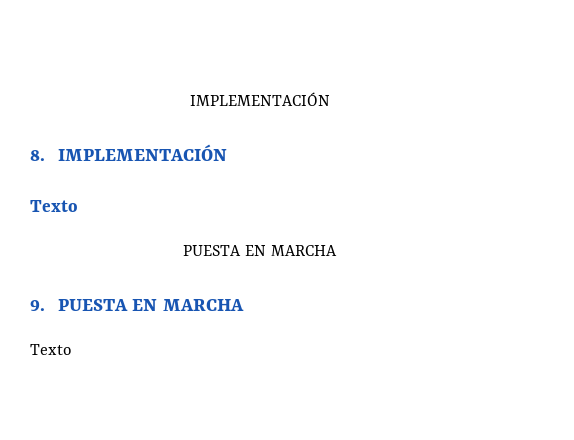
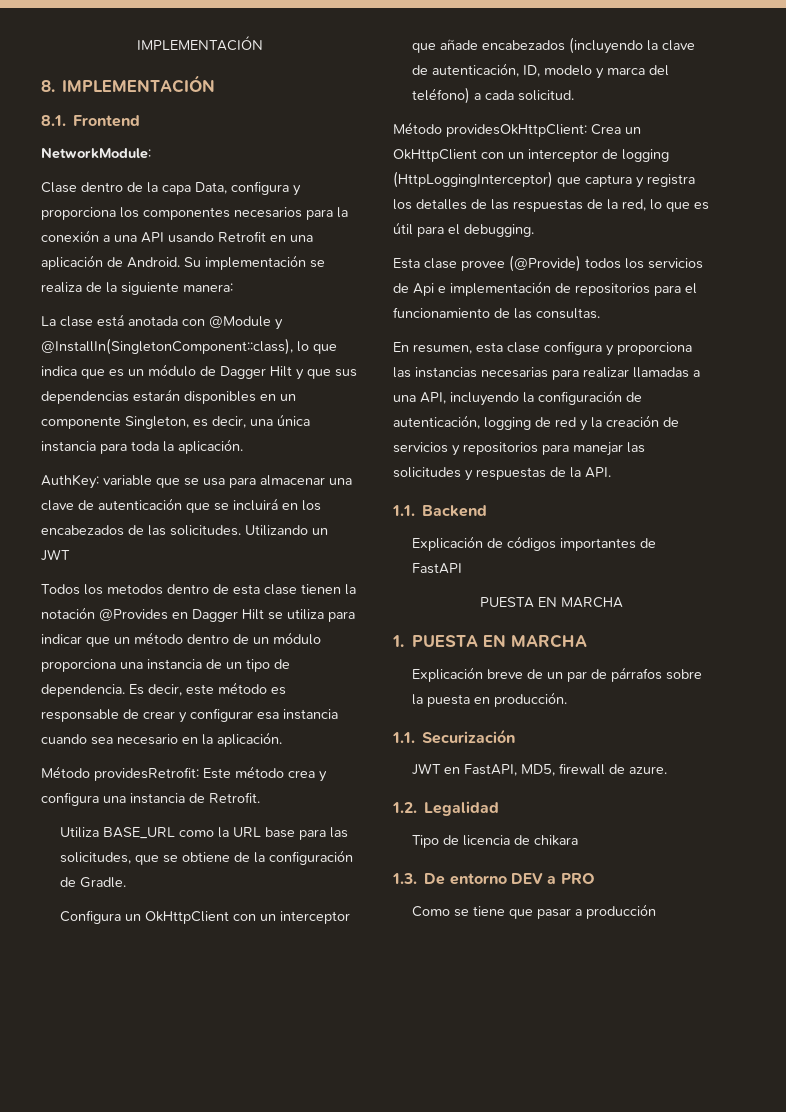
  8. IMPLEMENTACIÓN
- Texto
+ 8.1. Frontend
+ NetworkModule:
+ Clase dentro de la capa Data, configura y proporciona los componentes necesarios para la conexión a una API usando Retrofit en una aplicación de Android. Su implementación se realiza de la siguiente manera:
+ La clase está anotada con @Module y @InstallIn(SingletonComponent::class), lo que indica que es un módulo de Dagger Hilt y que sus dependencias estarán disponibles en un componente Singleton, es decir, una única instancia para toda la aplicación.
+ AuthKey: variable que se usa para almacenar una clave de autenticación que se incluirá en los encabezados de las solicitudes. Utilizando un JWT
+ Todos los metodos dentro de esta clase tienen la notación @Provides en Dagger Hilt se utiliza para indicar que un método dentro de un módulo proporciona una instancia de un tipo de dependencia. Es decir, este método es responsable de crear y configurar esa instancia cuando sea necesario en la aplicación.
+ Método providesRetrofit: Este método crea y configura una instancia de Retrofit.
+ Utiliza BASE_URL como la URL base para las solicitudes, que se obtiene de la configuración de Gradle.
+ Configura un OkHttpClient con un interceptor que añade encabezados (incluyendo la clave de autenticación, ID, modelo y marca del teléfono) a cada solicitud.
+ Método providesOkHttpClient: Crea un OkHttpClient con un interceptor de logging (HttpLoggingInterceptor) que captura y registra los detalles de las respuestas de la red, lo que es útil para el debugging.
+ Esta clase provee (@Provide) todos los servicios de Api e implementación de repositorios para el funcionamiento de las consultas.
+ En resumen, esta clase configura y proporciona las instancias necesarias para realizar llamadas a una API, incluyendo la configuración de autenticación, logging de red y la creación de servicios y repositorios para manejar las solicitudes y respuestas de la API.
+ 1.1. Backend
+ Explicación de códigos importantes de FastAPI
  PUESTA EN MARCHA
- 9. PUESTA EN MARCHA
- Texto
+ 1. PUESTA EN MARCHA
+ Explicación breve de un par de párrafos sobre la puesta en producción.
+ 1.1. Securización
+ JWT en FastAPI, MD5, firewall de azure.
+ 1.2. Legalidad
+ Tipo de licencia de chikara
+ 1.3. De entorno DEV a PRO
+ Como se tiene que pasar a producción

